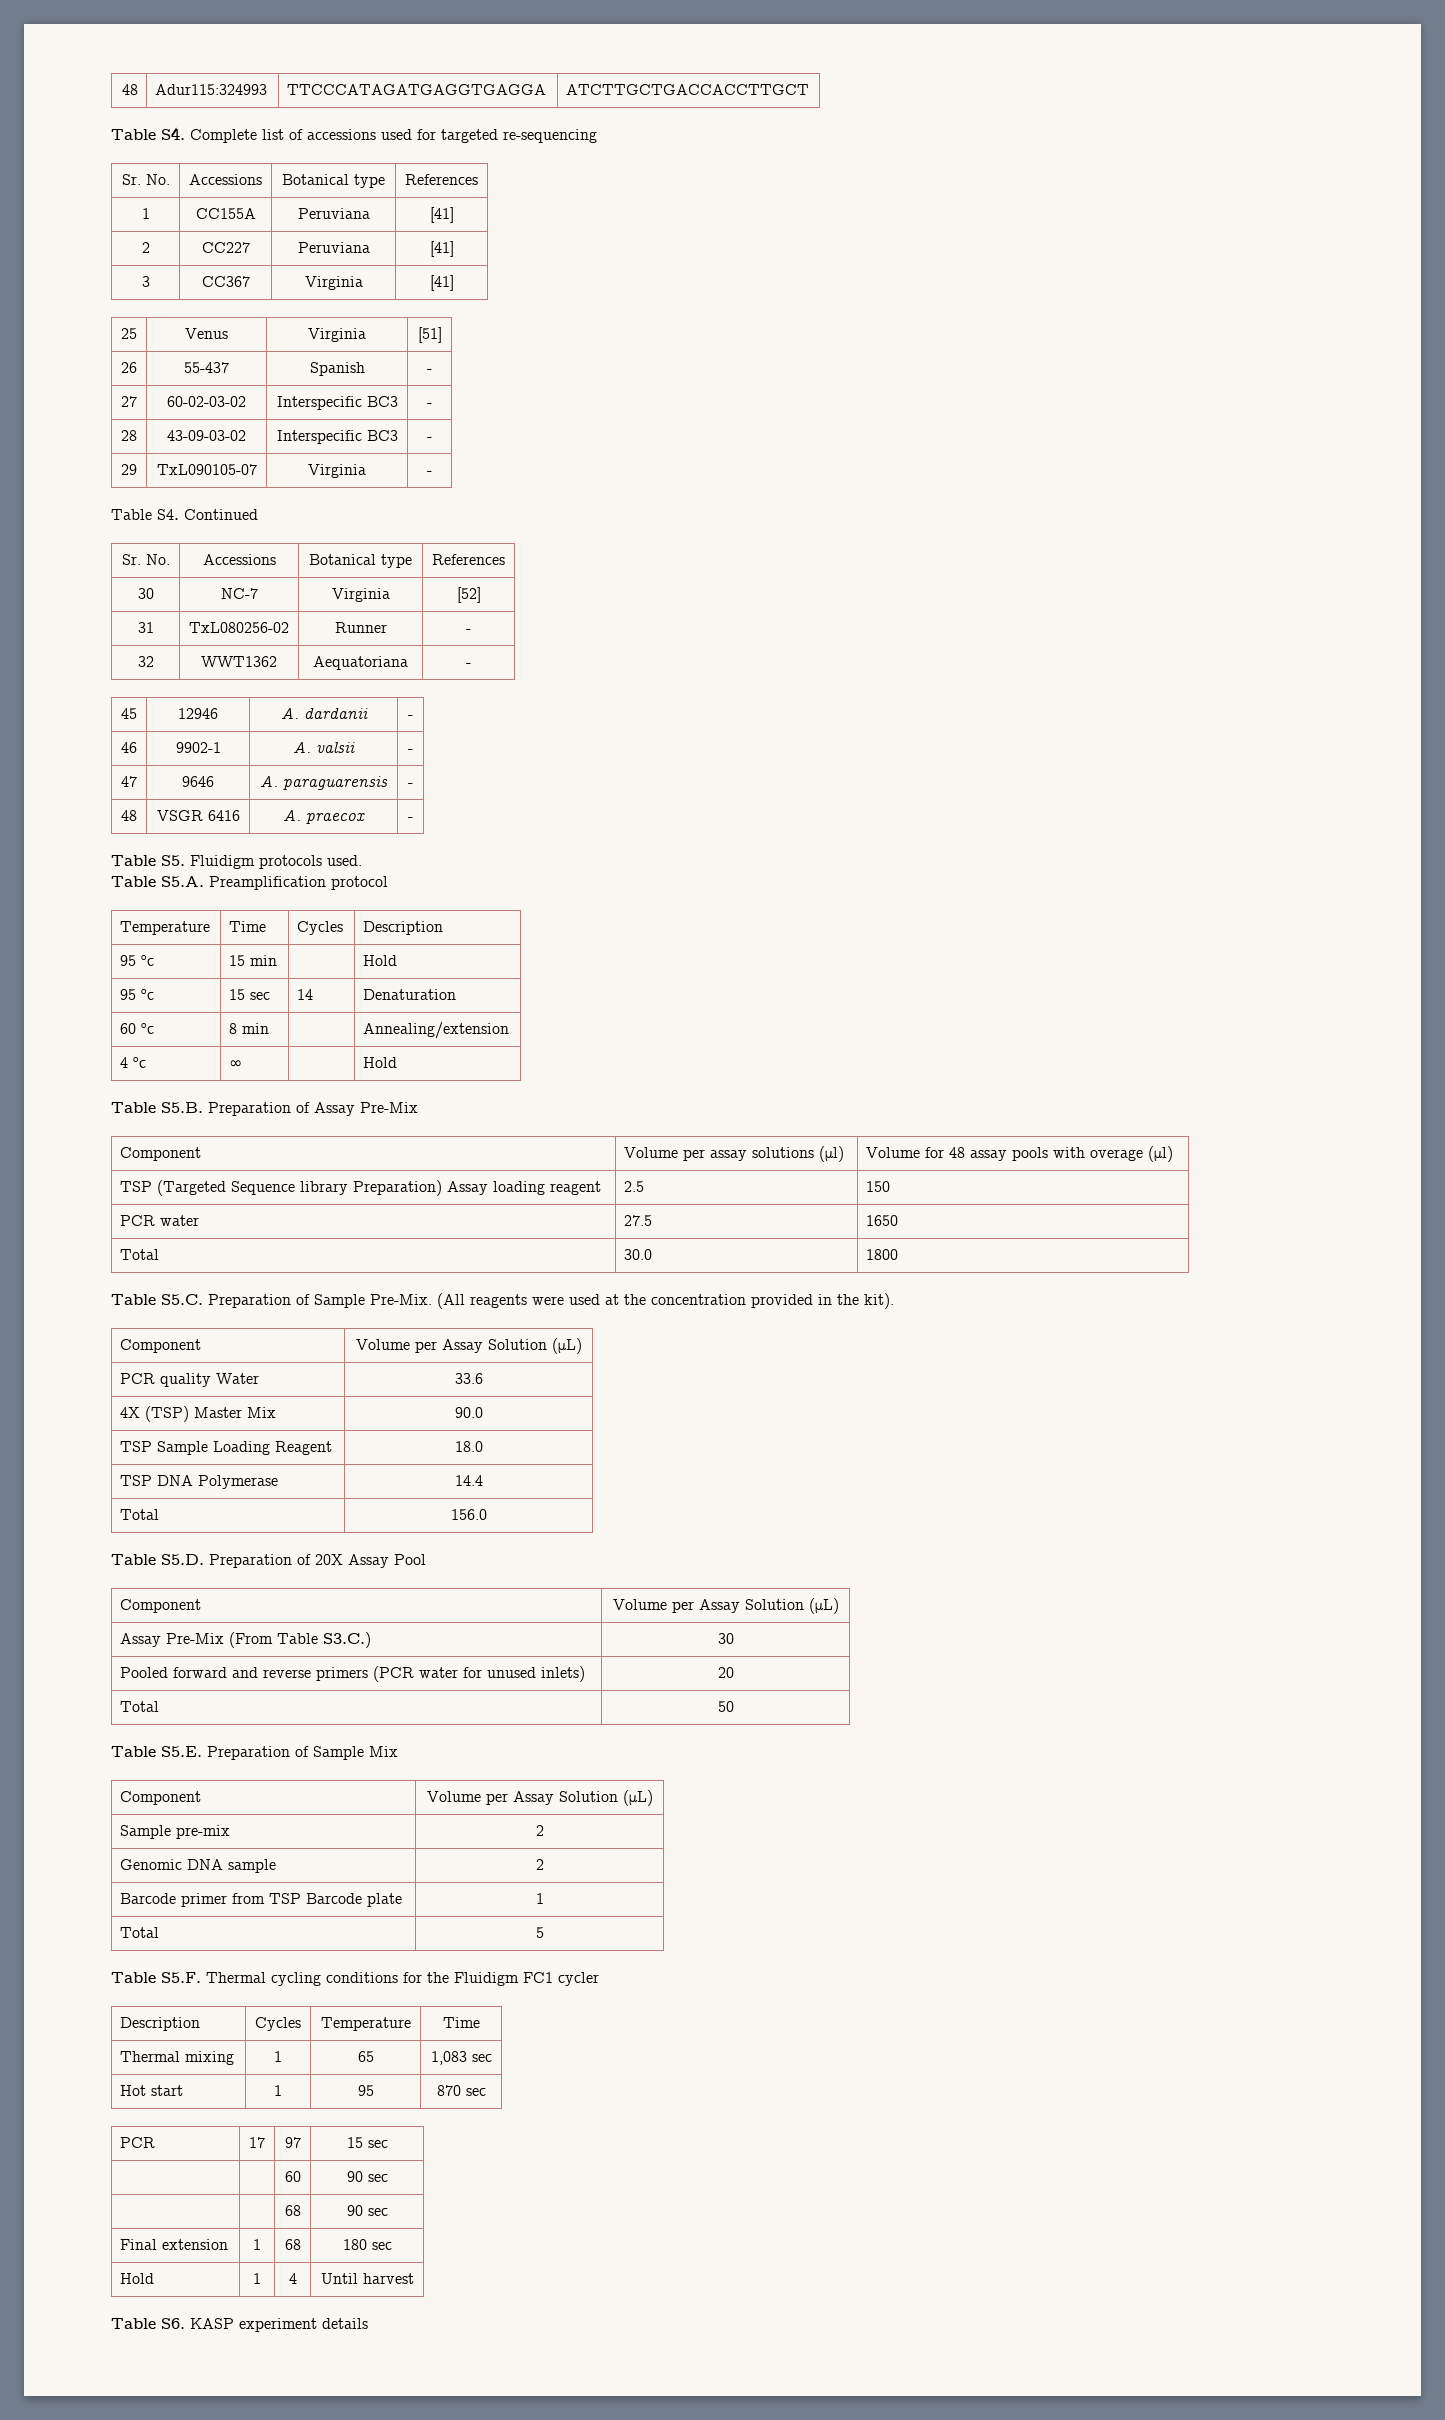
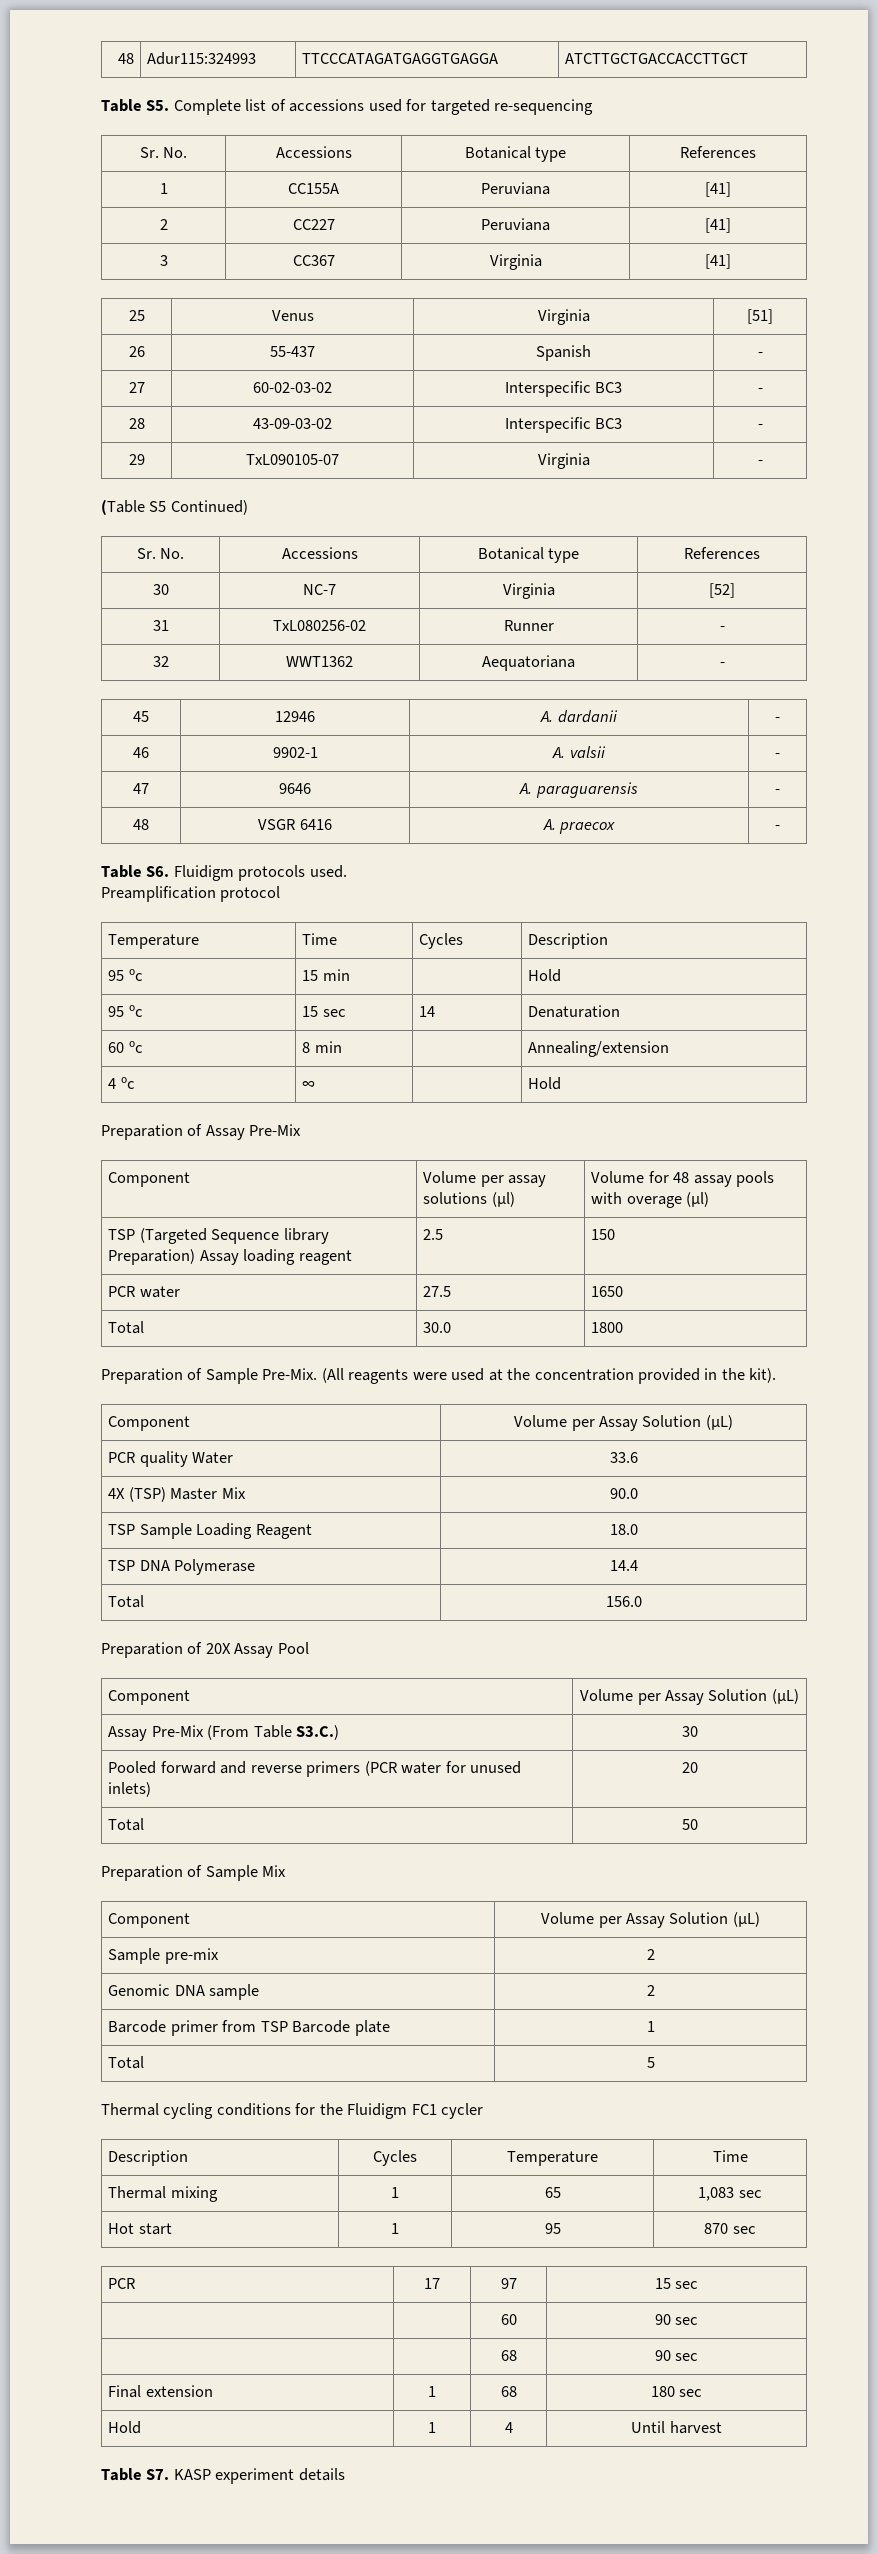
- Table S4. Complete list of accessions used for targeted re-sequencing
+ Table S5. Complete list of accessions used for targeted re-sequencing
- Table S4. Continued
+ (Table S5 Continued)
- Table S5. Fluidigm protocols used.
+ Table S6. Fluidigm protocols used.
- Table S5.A. Preamplification protocol
+ Preamplification protocol
- Table S5.B. Preparation of Assay Pre-Mix
+ Preparation of Assay Pre-Mix
- Table S5.C. Preparation of Sample Pre-Mix.
+ Preparation of Sample Pre-Mix.
- Table S5.D. Preparation of 20X Assay Pool
+ Preparation of 20X Assay Pool
- Table S5.E. Preparation of Sample Mix
+ Preparation of Sample Mix
- Table S5.F. Thermal cycling conditions for the Fluidigm FC1 cycler
+ Thermal cycling conditions for the Fluidigm FC1 cycler
- Table S6. KASP experiment details
+ Table S7. KASP experiment details

